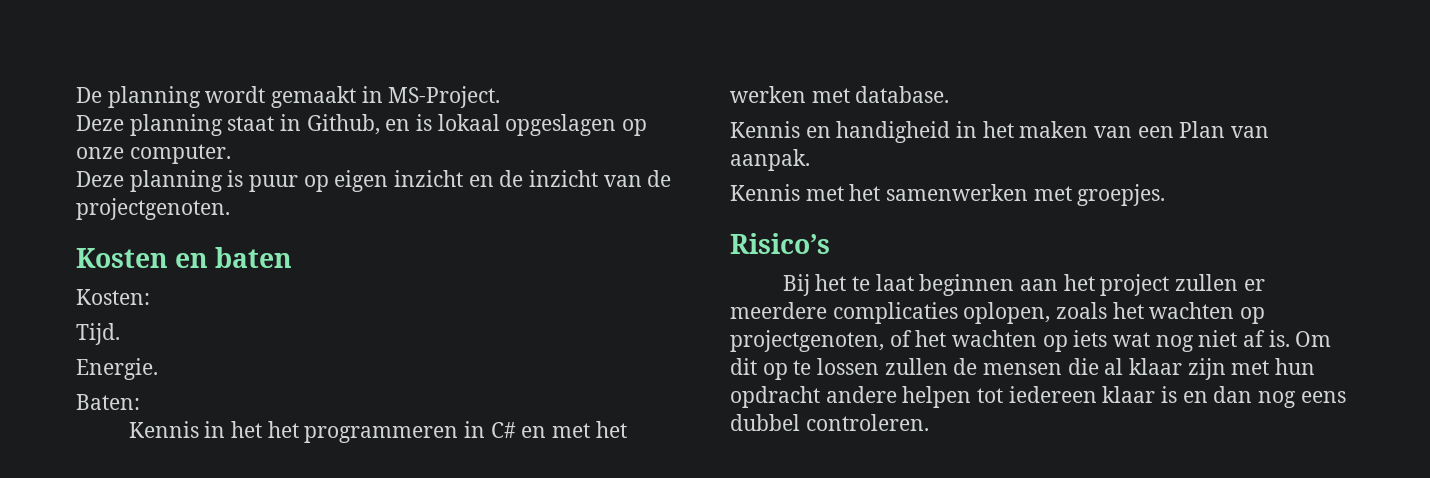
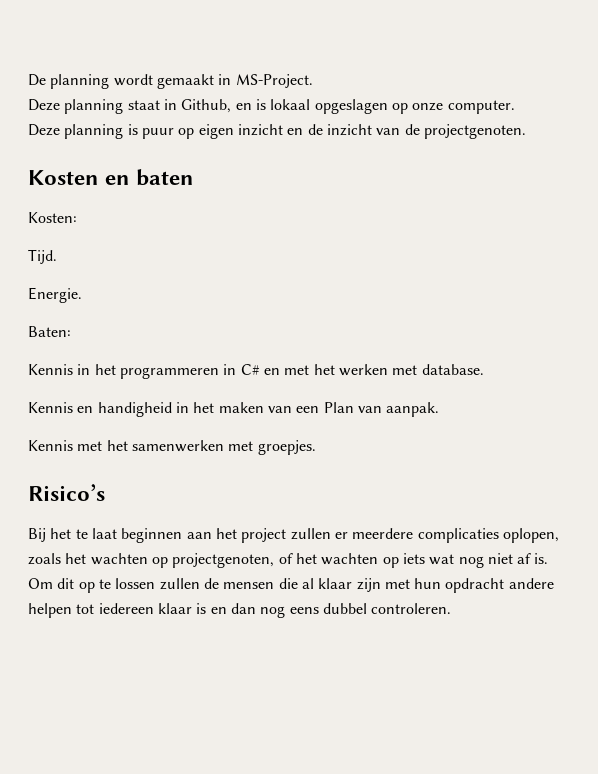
- Kennis in het het programmeren in C# en met het werken met database.
+ Kennis in het programmeren in C# en met het werken met database.

